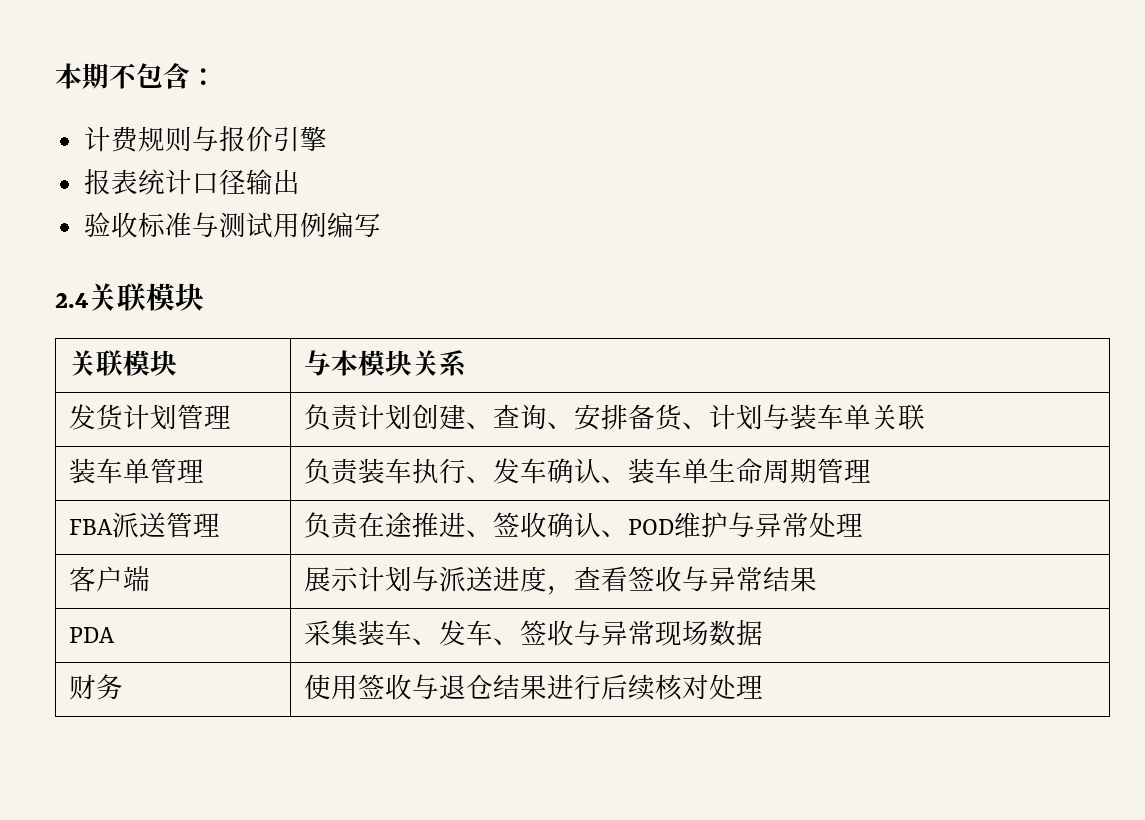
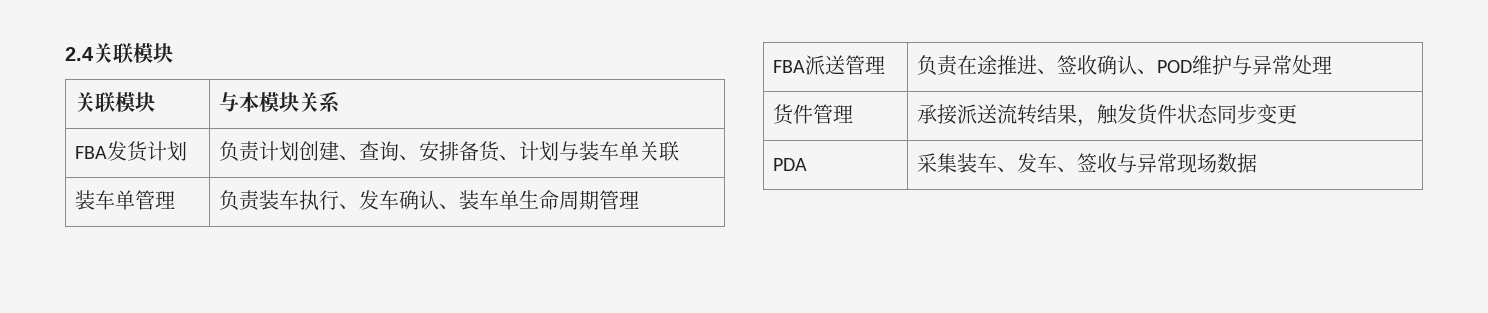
- 本期不包含：
- 计费规则与报价引擎
- 报表统计口径输出
- 验收标准与测试用例编写
- 发货计划管理 | 负责计划创建、查询、安排备货、计划与装车单关联
+ FBA发货计划 | 负责计划创建、查询、安排备货、计划与装车单关联
- 客户端 | 展示计划与派送进度，查看签收与异常结果
+ 货件管理 | 承接派送流转结果，触发货件状态同步变更
- 财务 | 使用签收与退仓结果进行后续核对处理

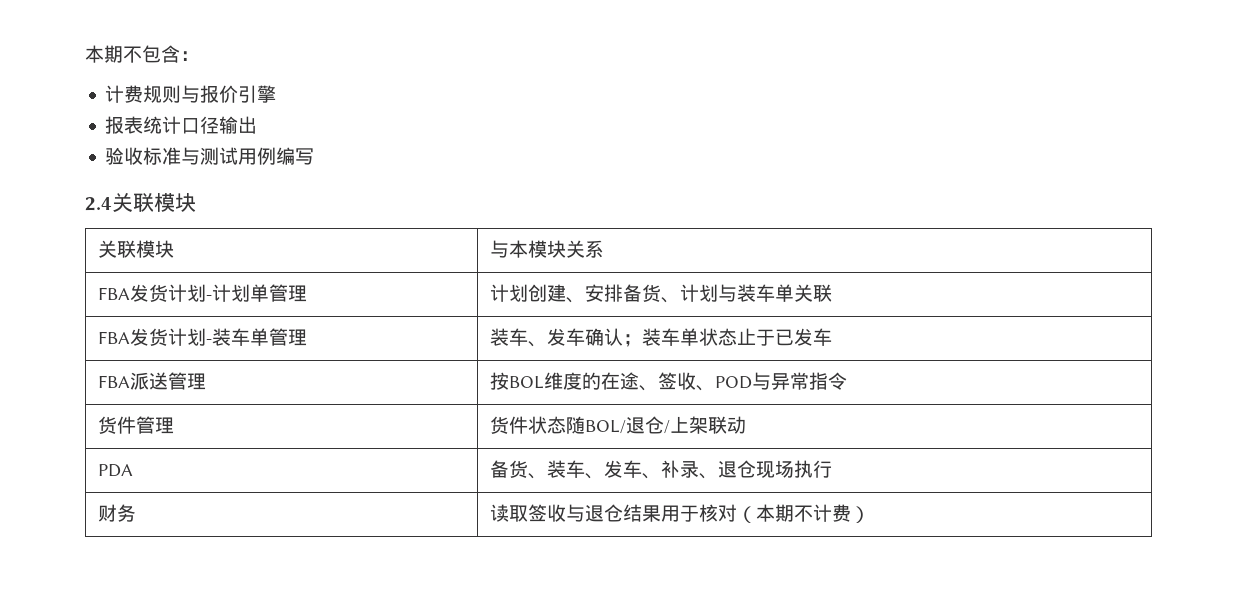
+ 本期不包含：
+ 计费规则与报价引擎
+ 报表统计口径输出
+ 验收标准与测试用例编写
- FBA发货计划 | 负责计划创建、查询、安排备货、计划与装车单关联
+ FBA发货计划-计划单管理 | 计划创建、安排备货、计划与装车单关联
- 装车单管理 | 负责装车执行、发车确认、装车单生命周期管理
- FBA派送管理 | 负责在途推进、签收确认、POD维护与异常处理
- 货件管理 | 承接派送流转结果，触发货件状态同步变更
+ FBA发货计划-装车单管理 | 装车、发车确认；装车单状态止于已发车
+ FBA派送管理 | 按BOL维度的在途、签收、POD与异常指令
+ 货件管理 | 货件状态随BOL/退仓/上架联动
- PDA | 采集装车、发车、签收与异常现场数据
+ PDA | 备货、装车、发车、补录、退仓现场执行
+ 财务 | 读取签收与退仓结果用于核对（本期不计费）

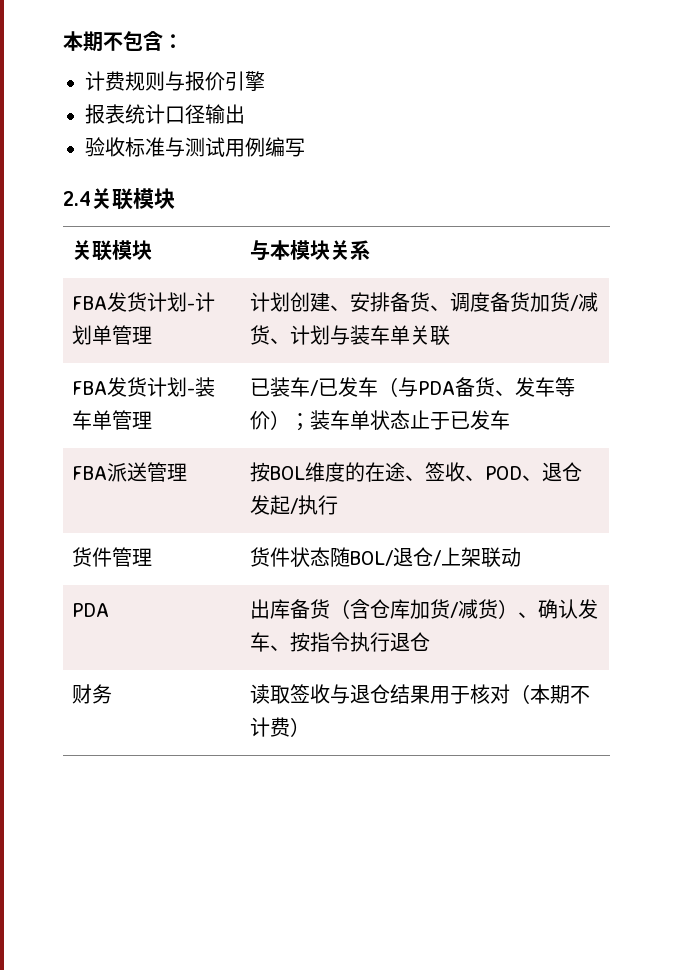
- FBA发货计划-计划单管理 | 计划创建、安排备货、计划与装车单关联
+ FBA发货计划-计划单管理 | 计划创建、安排备货、调度备货加货/减货、计划与装车单关联
- FBA发货计划-装车单管理 | 装车、发车确认；装车单状态止于已发车
+ FBA发货计划-装车单管理 | 已装车/已发车（与PDA备货、发车等价）；装车单状态止于已发车
- FBA派送管理 | 按BOL维度的在途、签收、POD与异常指令
+ FBA派送管理 | 按BOL维度的在途、签收、POD、退仓发起/执行
- PDA | 备货、装车、发车、补录、退仓现场执行
+ PDA | 出库备货（含仓库加货/减货）、确认发车、按指令执行退仓

